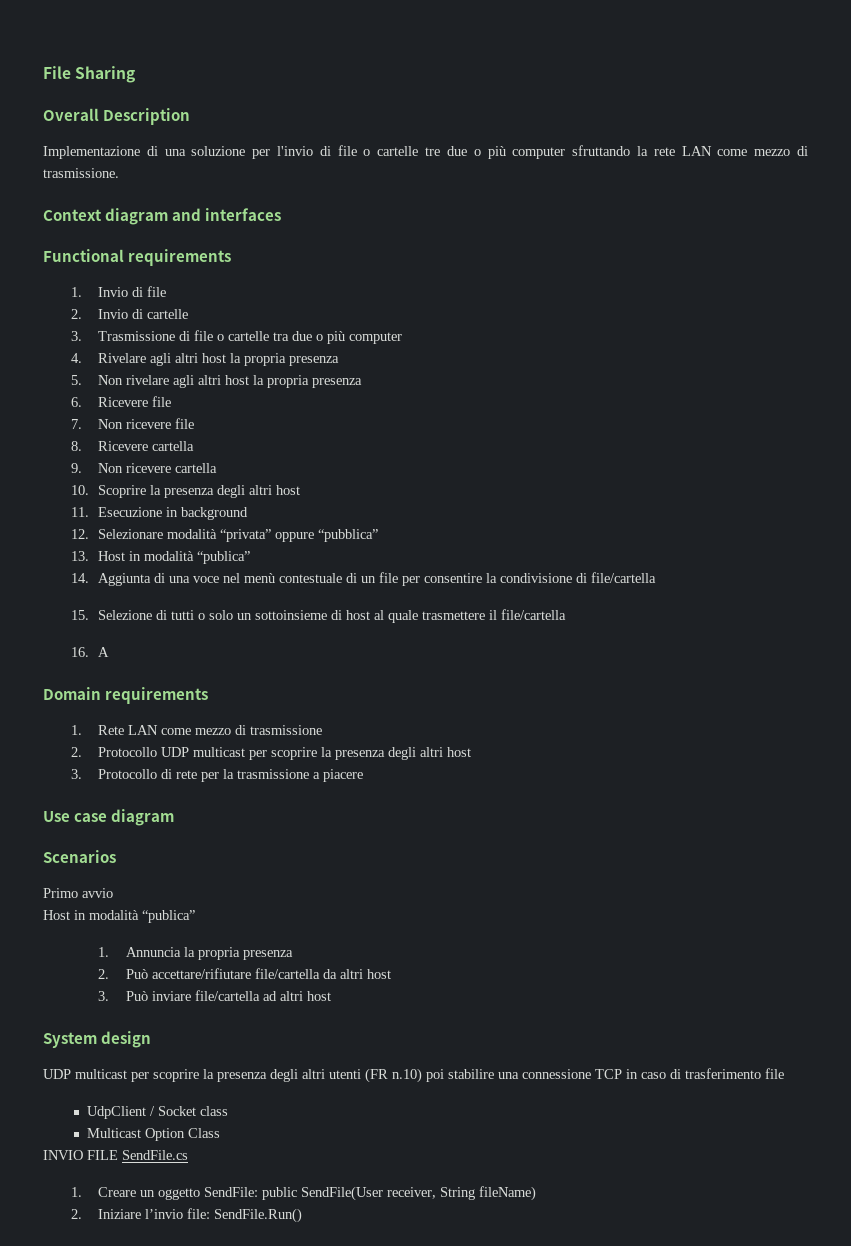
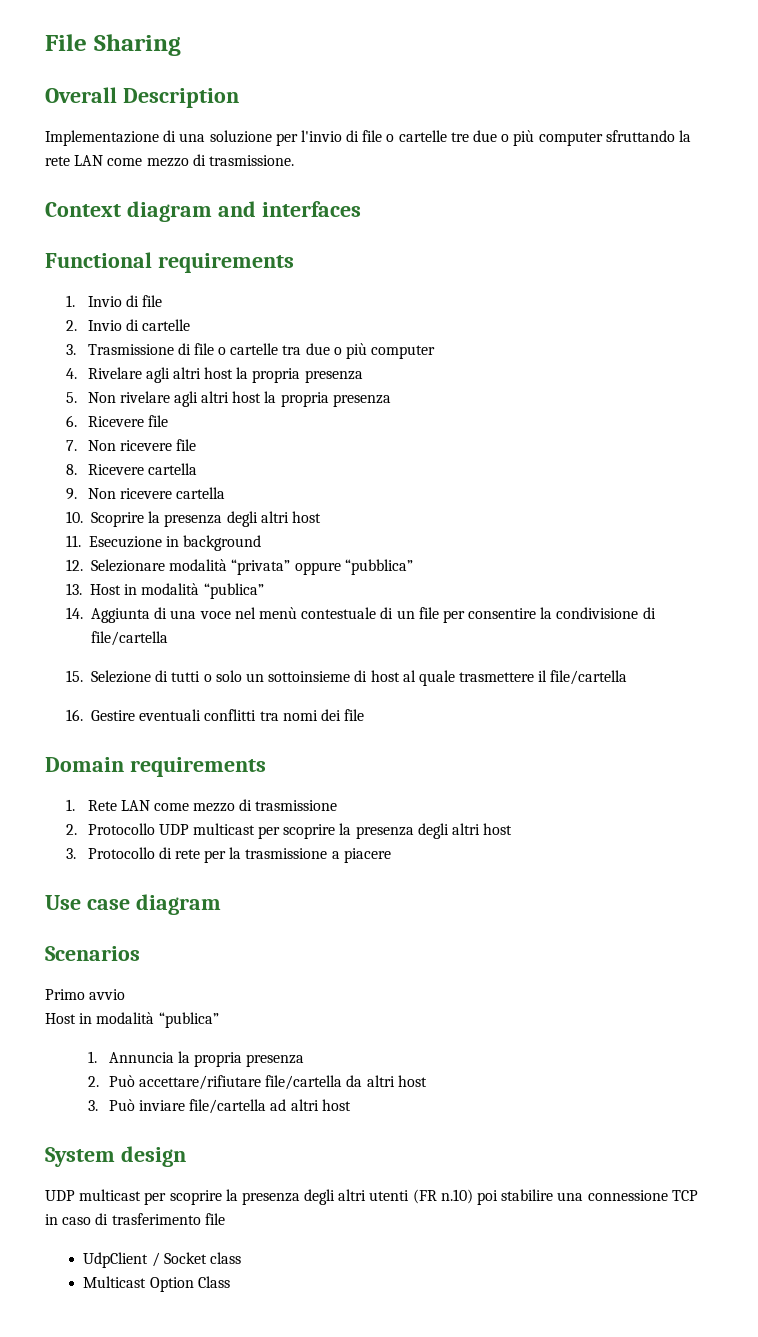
- 16. A
+ 16. Gestire eventuali conflitti tra nomi dei file
- INVIO FILE SendFile.cs
- 1. Creare un oggetto SendFile: public SendFile(User receiver, String fileName)
- 2. Iniziare l’invio file: SendFile.Run()

